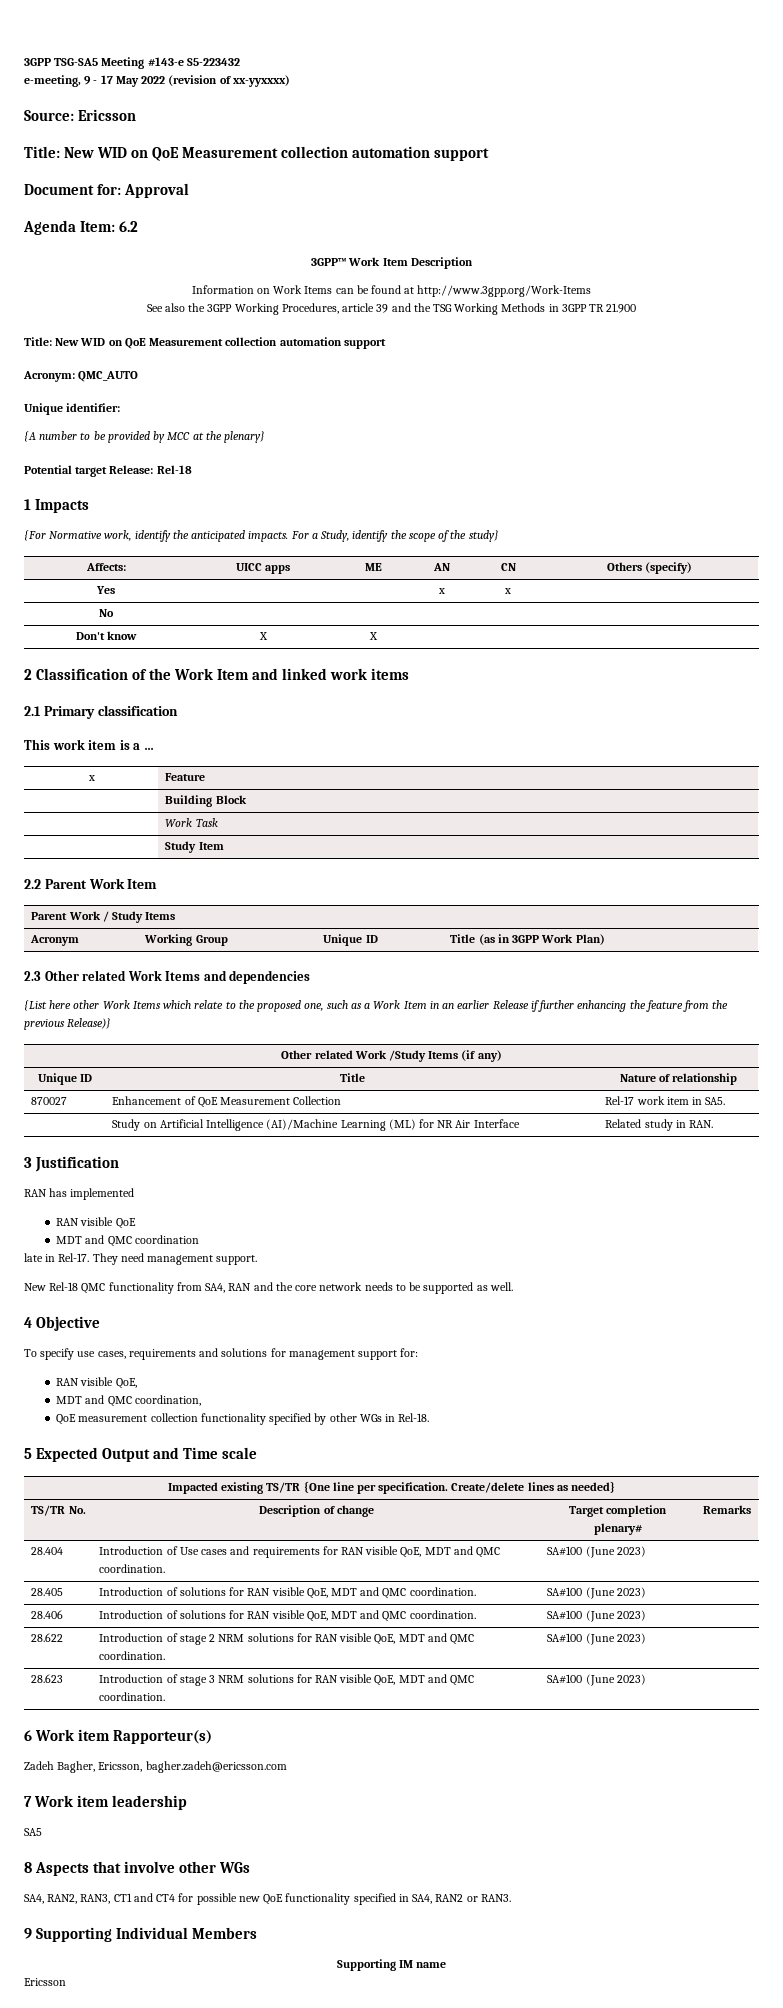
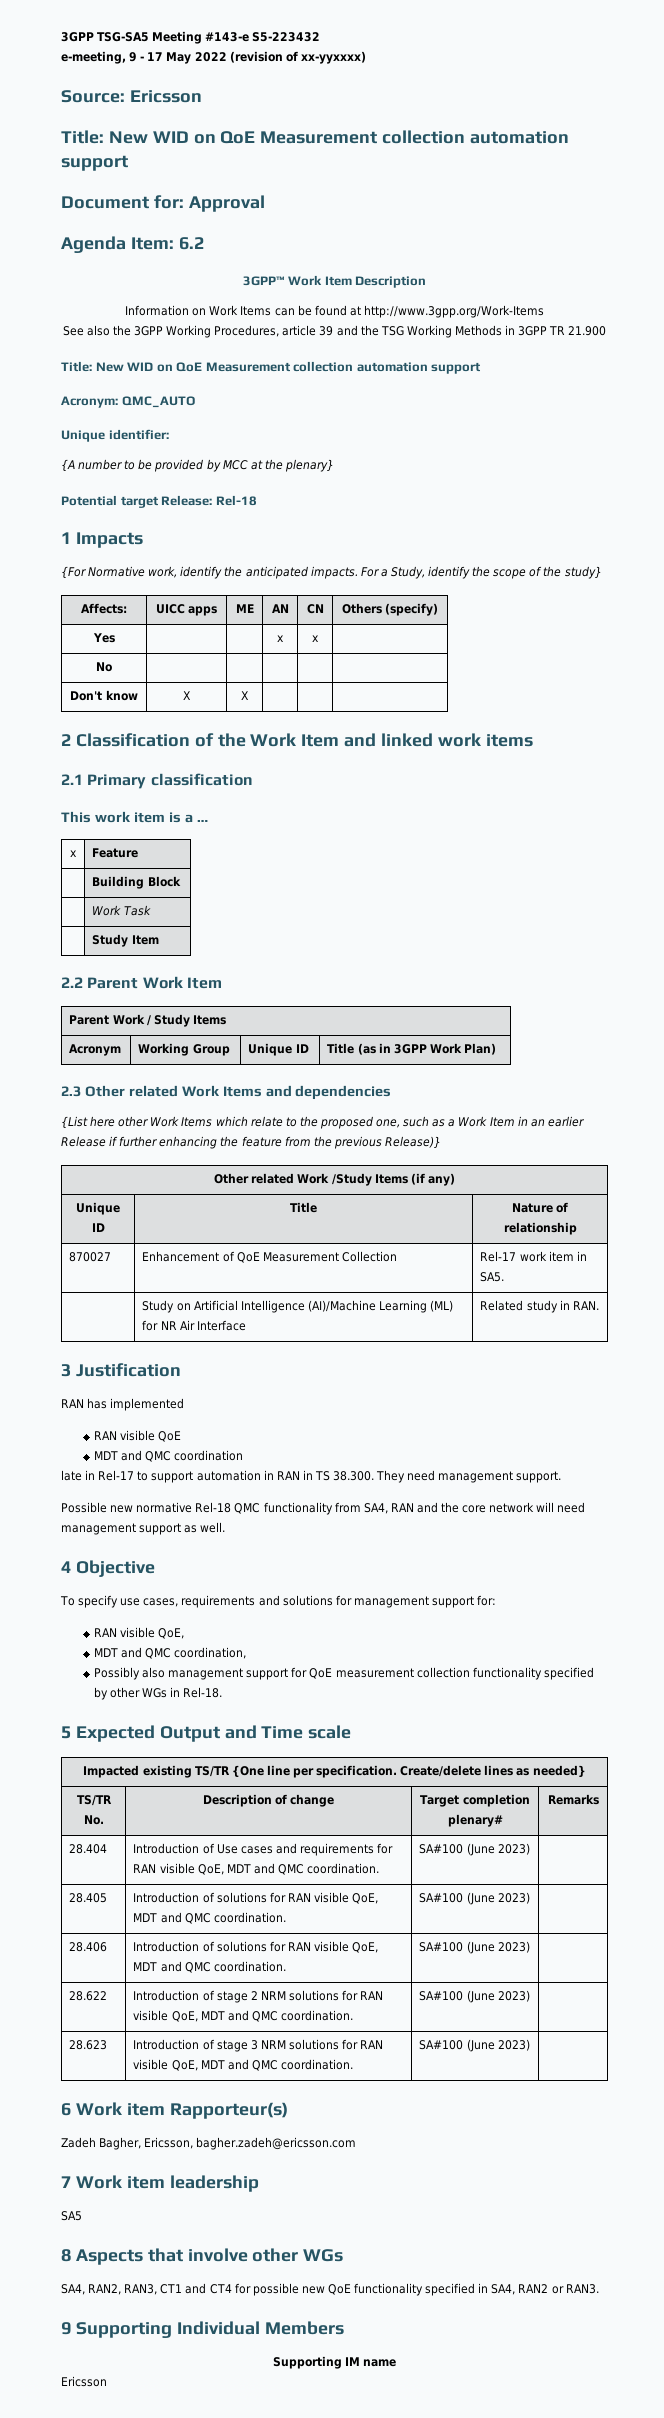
- late in Rel-17. They need management support.
+ late in Rel-17 to support automation in RAN in TS 38.300. They need management support.
- New Rel-18 QMC functionality from SA4, RAN and the core network needs to be supported as well.
+ Possible new normative Rel-18 QMC functionality from SA4, RAN and the core network will need management support as well.
- QoE measurement collection functionality specified by other WGs in Rel-18.
+ Possibly also management support for QoE measurement collection functionality specified by other WGs in Rel-18.

